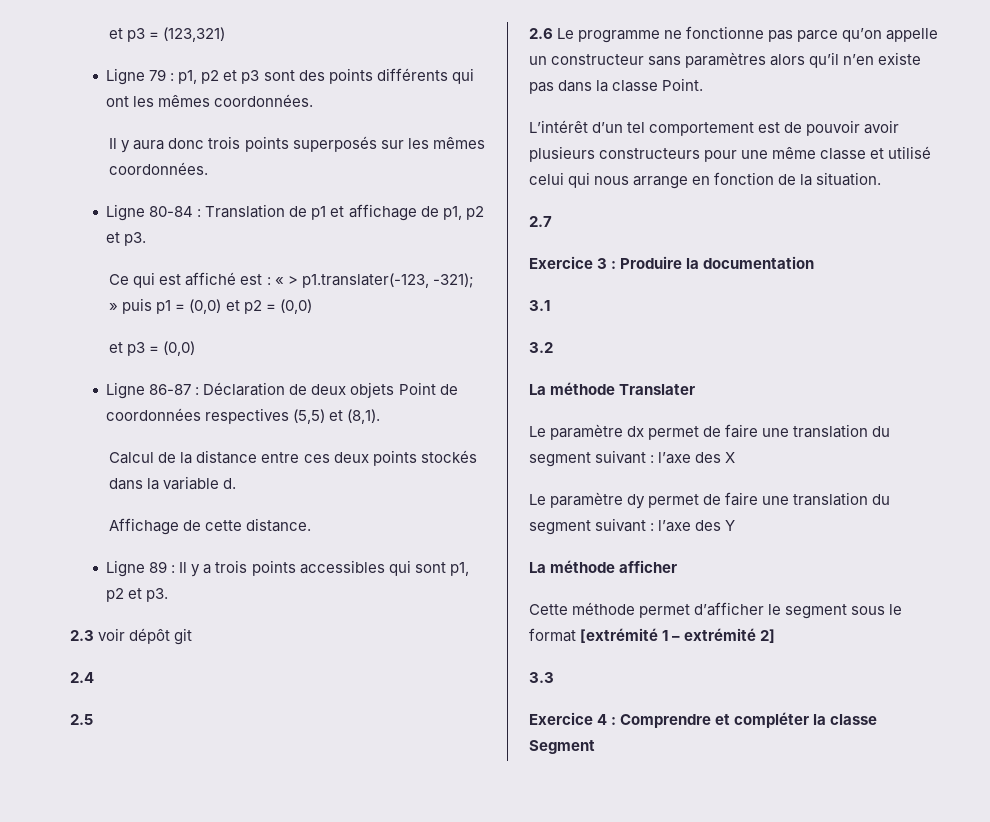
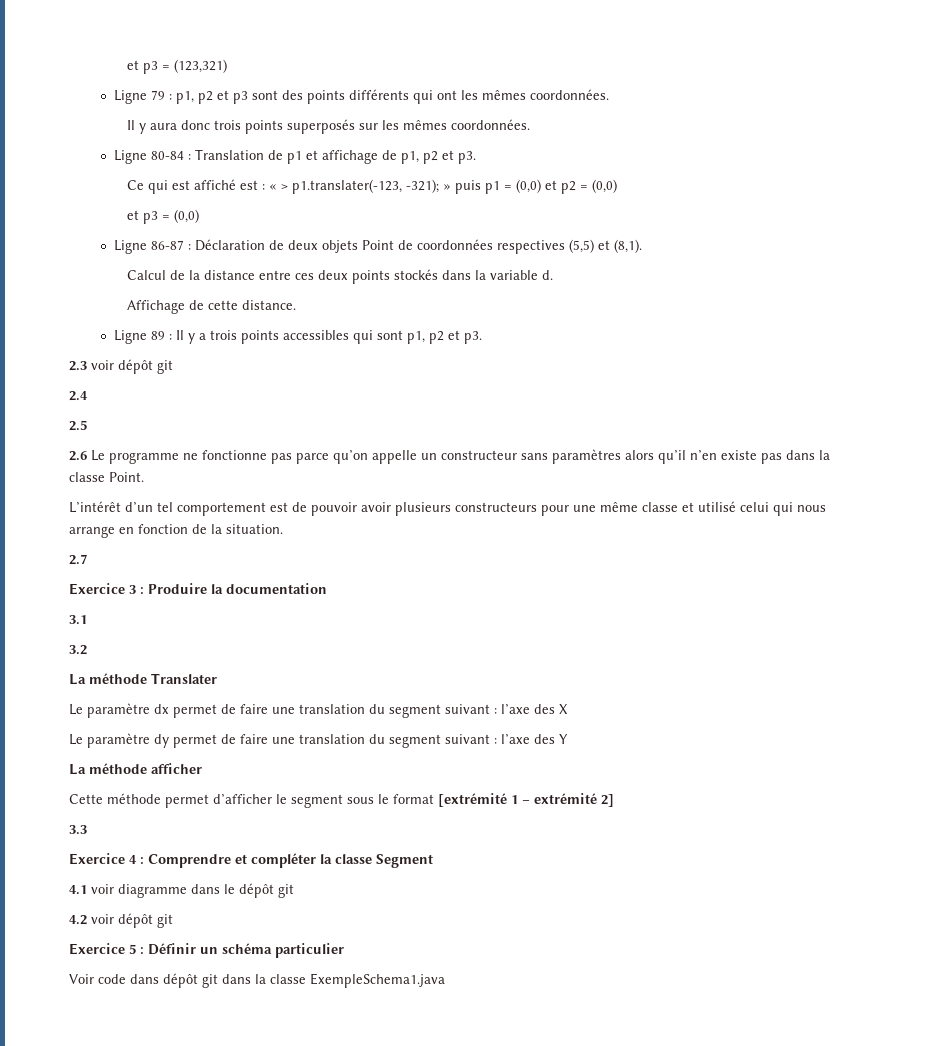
+ 4.1 voir diagramme dans le dépôt git
+ 4.2 voir dépôt git
+ Exercice 5 : Définir un schéma particulier
+ Voir code dans dépôt git dans la classe ExempleSchema1.java

